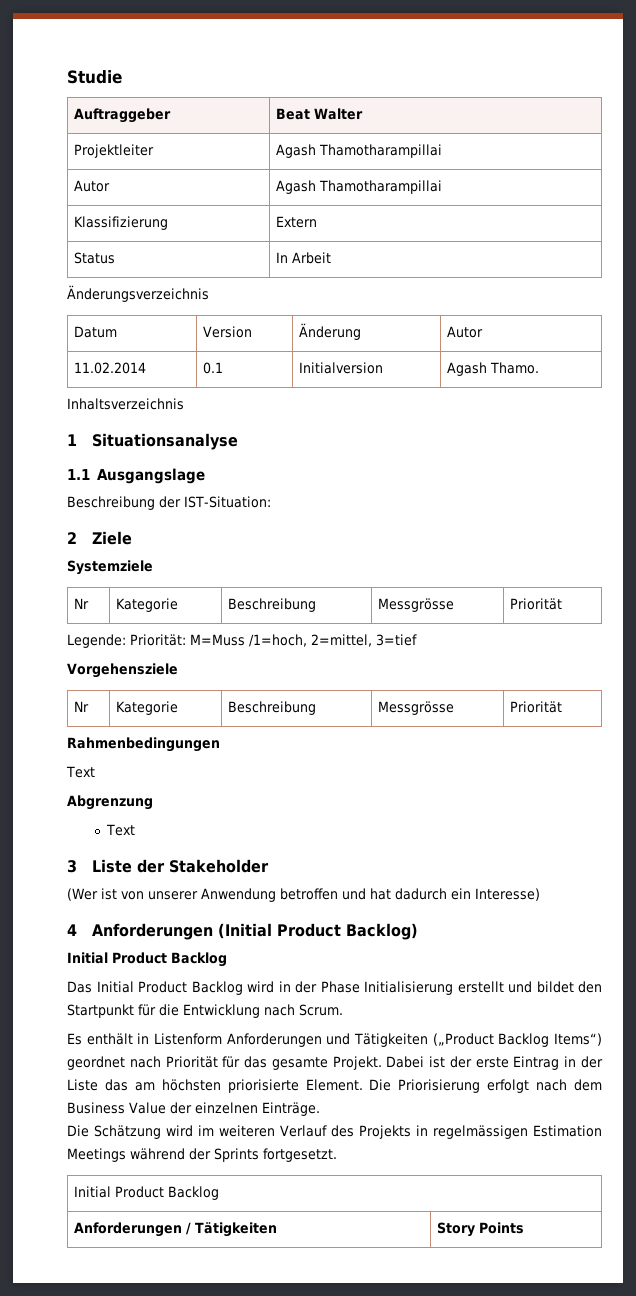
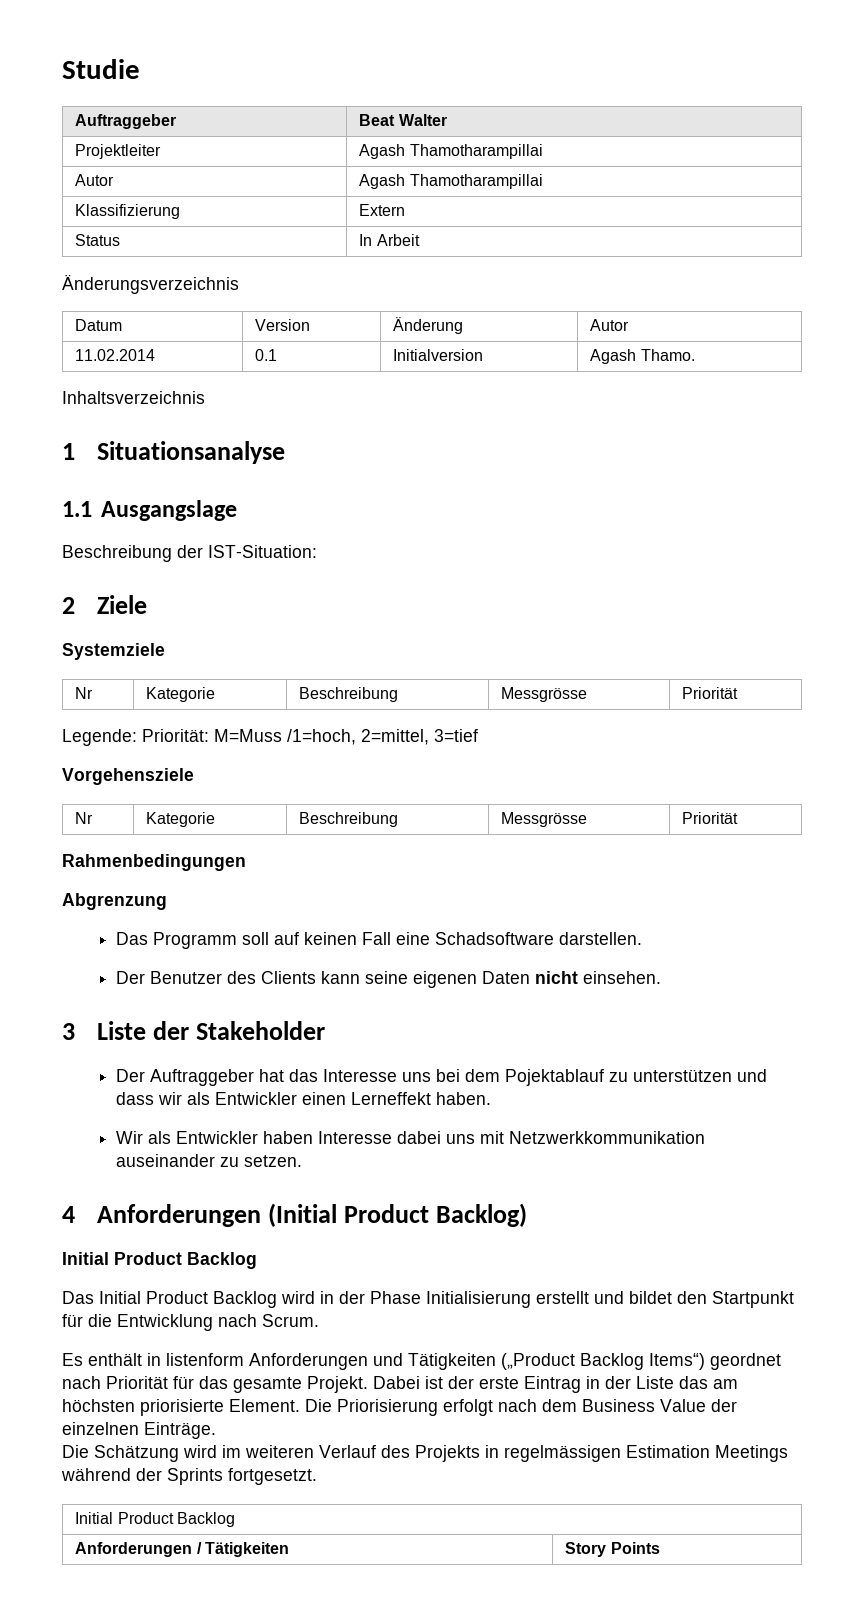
  Rahmenbedingungen
- Text
  Abgrenzung
- Text
+ Das Programm soll auf keinen Fall eine Schadsoftware darstellen.
+ Der Benutzer des Clients kann seine eigenen Daten nicht einsehen.
  3 Liste der Stakeholder
- (Wer ist von unserer Anwendung betroffen und hat dadurch ein Interesse)
+ Der Auftraggeber hat das Interesse uns bei dem Pojektablauf zu unterstützen und dass wir als Entwickler einen Lerneffekt haben.
+ Wir als Entwickler haben Interesse dabei uns mit Netzwerkkommunikation auseinander zu setzen.
- Es enthält in Listenform Anforderungen und Tätigkeiten („Product Backlog Items“) geordnet nach Priorität für das gesamte Projekt.
+ Es enthält in listenform Anforderungen und Tätigkeiten („Product Backlog Items“) geordnet nach Priorität für das gesamte Projekt.

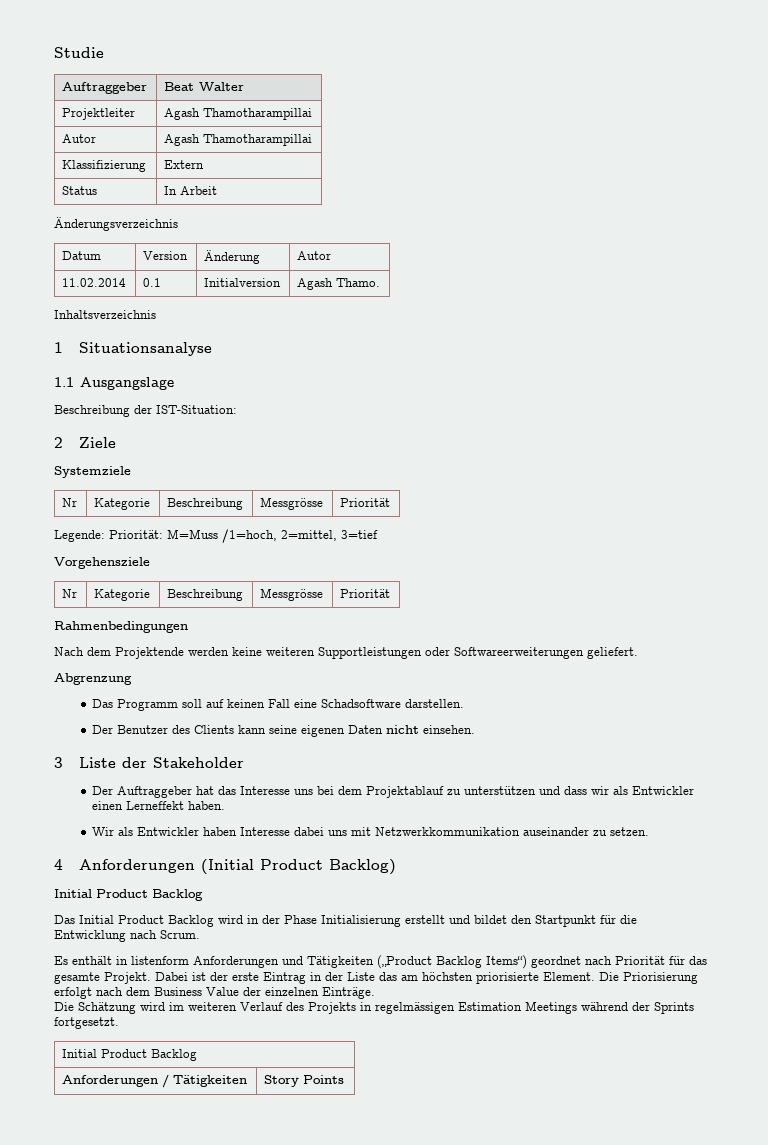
+ Nach dem Projektende werden keine weiteren Supportleistungen oder Softwareerweiterungen geliefert.
- Der Auftraggeber hat das Interesse uns bei dem Pojektablauf zu unterstützen und dass wir als Entwickler einen Lerneffekt haben.
+ Der Auftraggeber hat das Interesse uns bei dem Projektablauf zu unterstützen und dass wir als Entwickler einen Lerneffekt haben.

